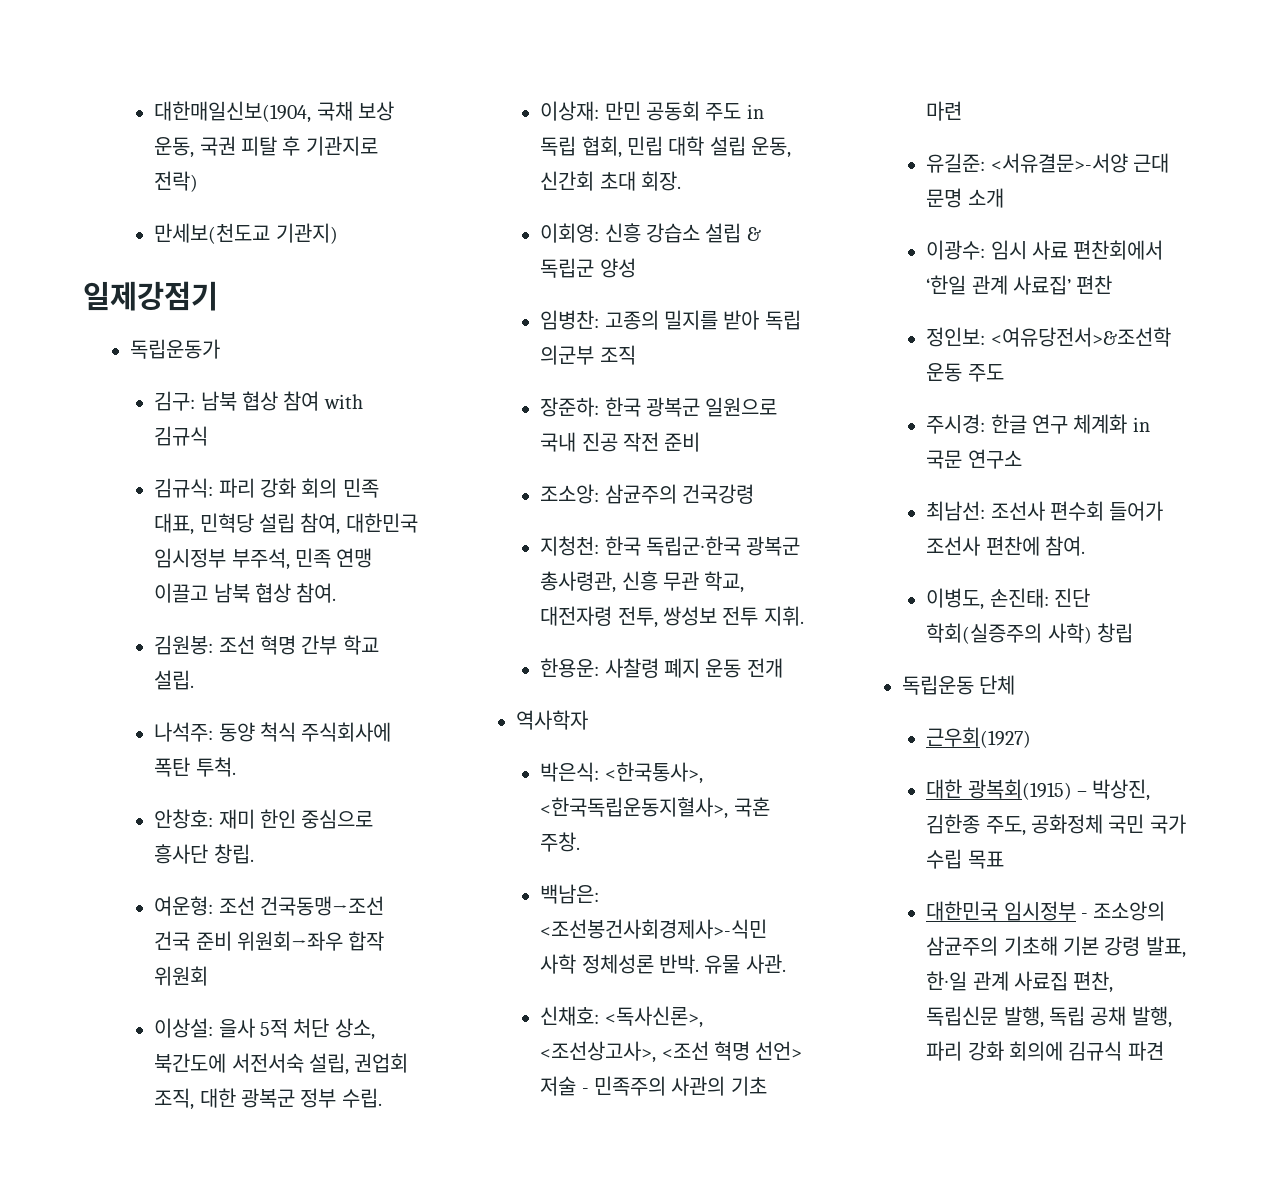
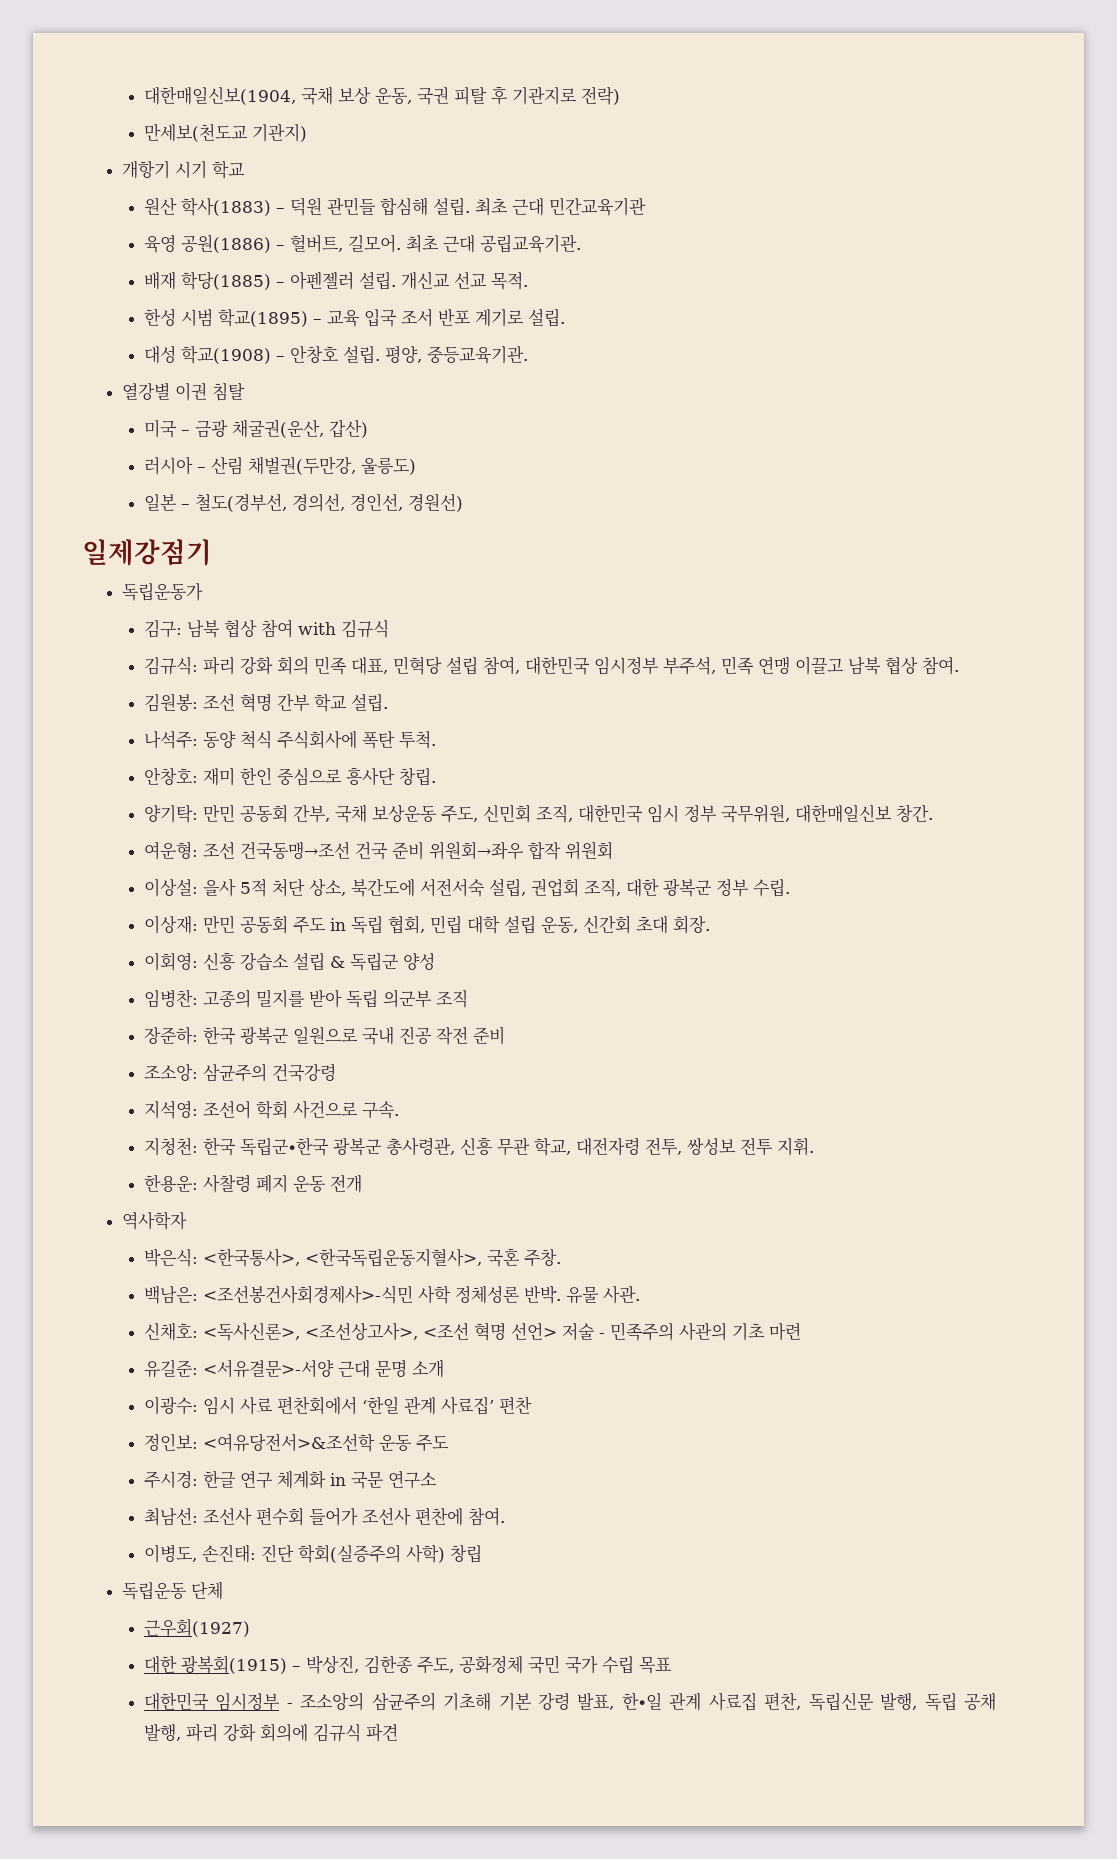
+ 개항기 시기 학교
+ 원산 학사(1883) – 덕원 관민들 합심해 설립. 최초 근대 민간교육기관
+ 육영 공원(1886) – 헐버트, 길모어. 최초 근대 공립교육기관.
+ 배재 학당(1885) – 아펜젤러 설립. 개신교 선교 목적.
+ 한성 시범 학교(1895) – 교육 입국 조서 반포 계기로 설립.
+ 대성 학교(1908) – 안창호 설립. 평양, 중등교육기관.
+ 열강별 이권 침탈
+ 미국 – 금광 채굴권(운산, 갑산)
+ 러시아 – 산림 채벌권(두만강, 울릉도)
+ 일본 – 철도(경부선, 경의선, 경인선, 경원선)
+ 양기탁: 만민 공동회 간부, 국채 보상운동 주도, 신민회 조직, 대한민국 임시 정부 국무위원, 대한매일신보 창간.
+ 지석영: 조선어 학회 사건으로 구속.

